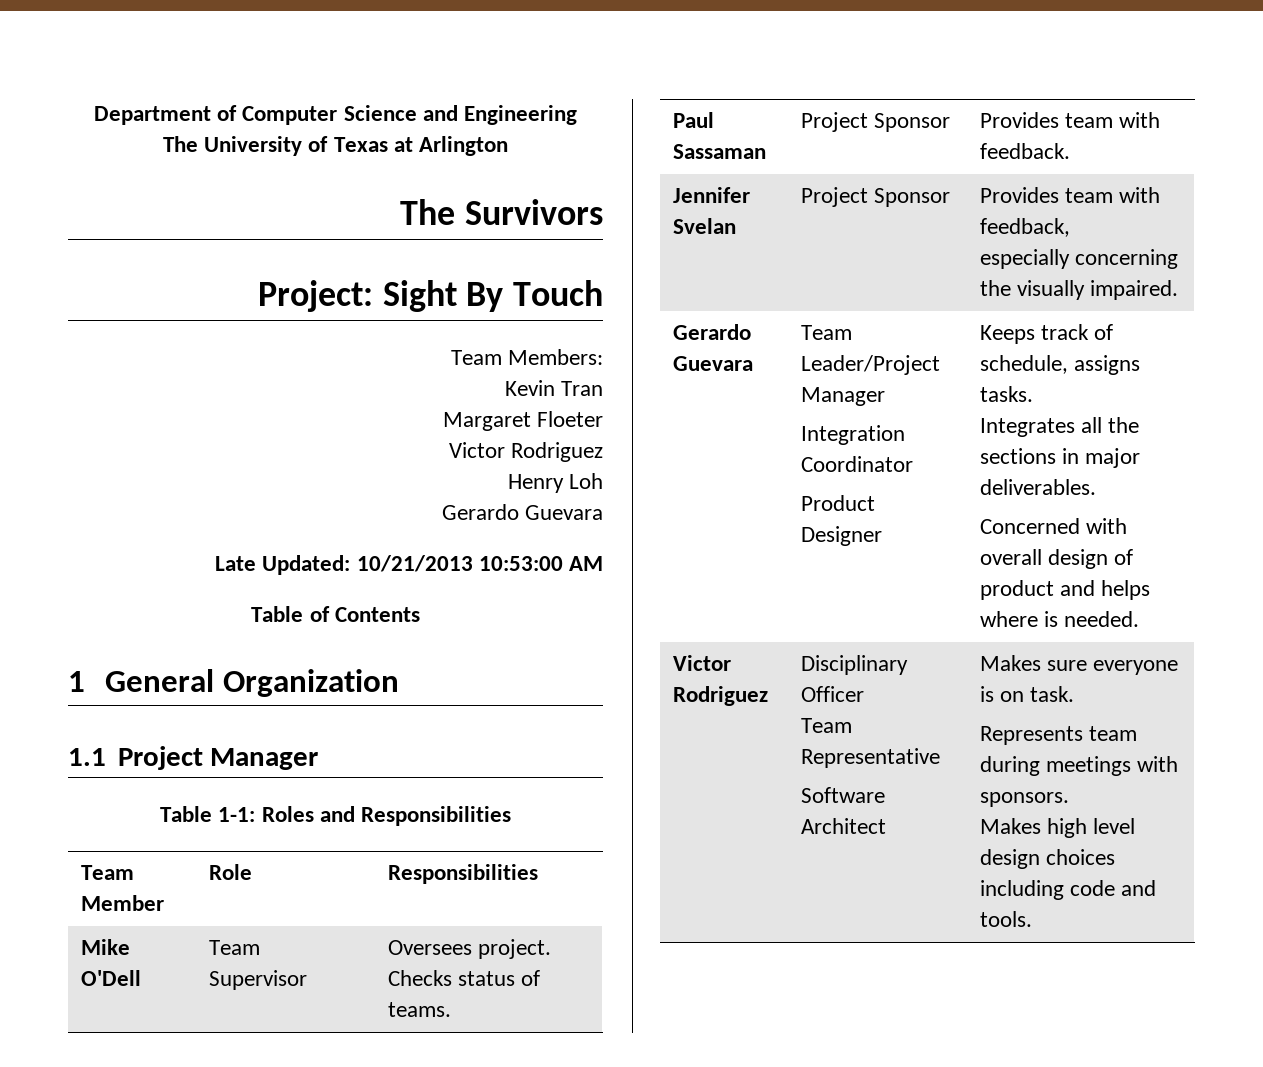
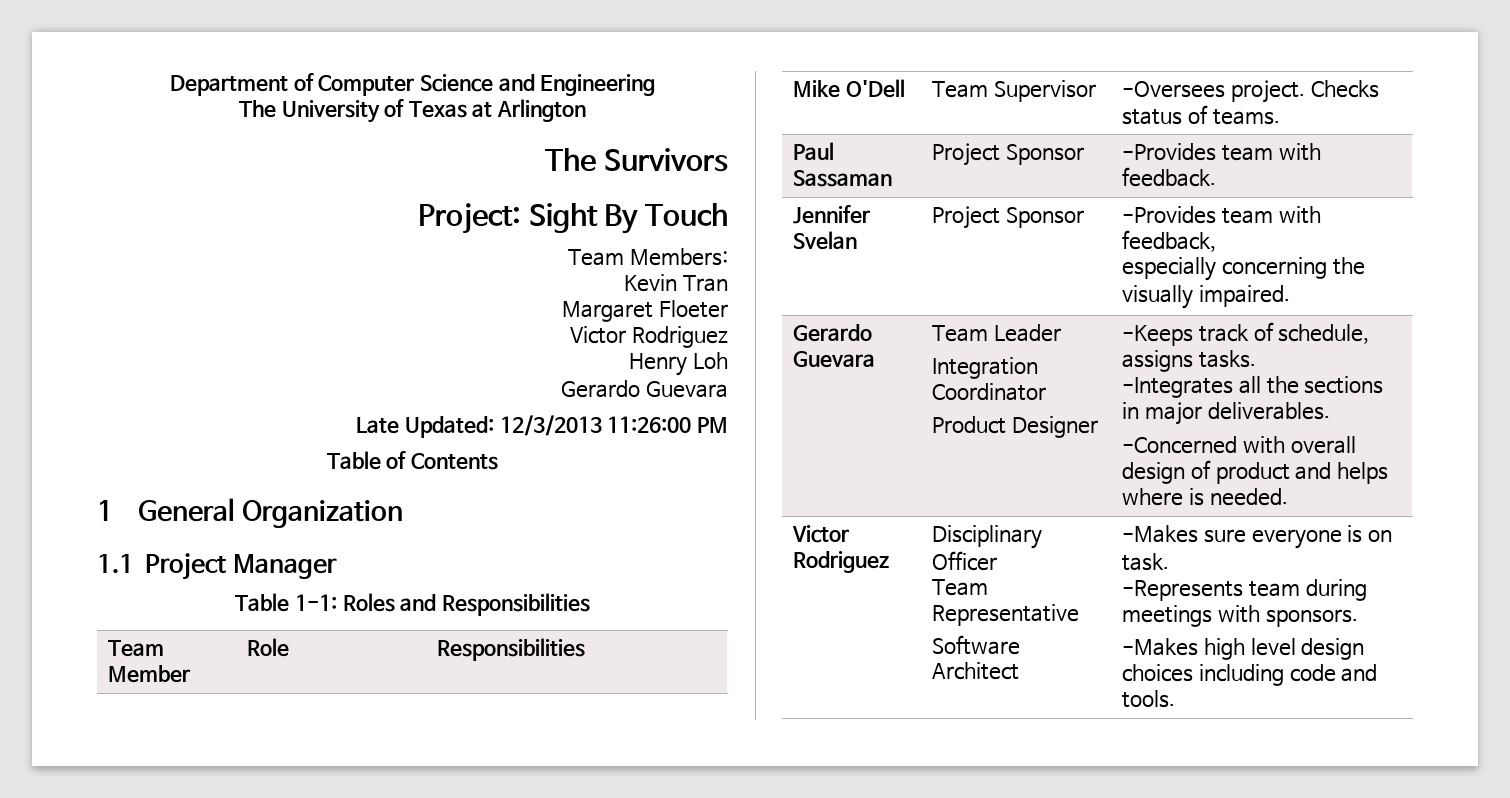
- Late Updated: 10/21/2013 10:53:00 AM
+ Late Updated: 12/3/2013 11:26:00 PM
- Mike O'Dell | Team Supervisor | Oversees project. Checks status of teams.
+ Mike O'Dell | Team Supervisor | -Oversees project. Checks status of teams.
- Paul Sassaman | Project Sponsor | Provides team with feedback.
+ Paul Sassaman | Project Sponsor | -Provides team with feedback.
- Jennifer Svelan | Project Sponsor | Provides team with feedback,
+ Jennifer Svelan | Project Sponsor | -Provides team with feedback,
- Gerardo Guevara | Team Leader/Project Manager
+ Gerardo Guevara | Team Leader
  Integration Coordinator
- Product Designer | Keeps track of schedule, assigns tasks.
- Integrates all the sections in major deliverables.
- Concerned with overall design of product and helps where is needed.
+ Product Designer | -Keeps track of schedule, assigns tasks.
+ -Integrates all the sections in major deliverables.
+ -Concerned with overall design of product and helps where is needed.
  Victor Rodriguez | Disciplinary Officer
  Team Representative
- Software Architect | Makes sure everyone is on task.
- Represents team during meetings with sponsors.
- Makes high level design choices including code and tools.
+ Software Architect | -Makes sure everyone is on task.
+ -Represents team during meetings with sponsors.
+ -Makes high level design choices including code and tools.

